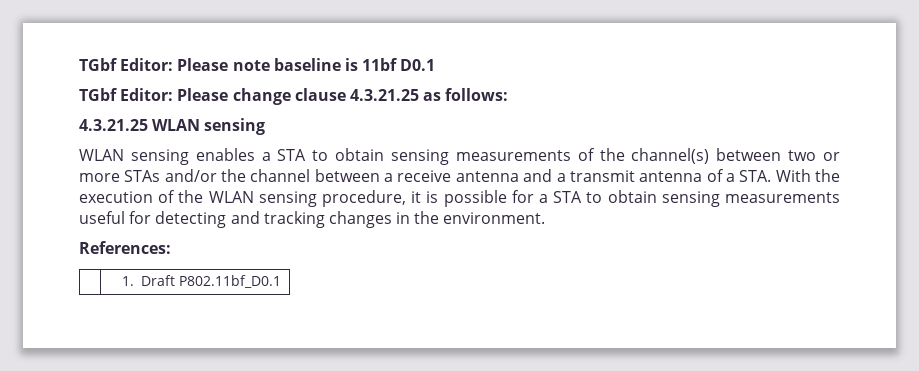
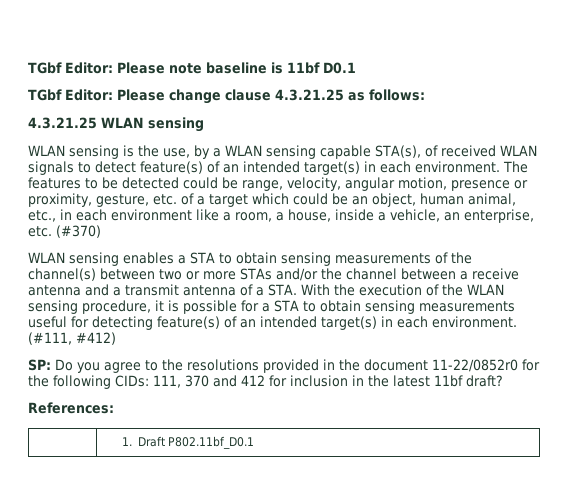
+ WLAN sensing is the use, by a WLAN sensing capable STA(s), of received WLAN signals to detect feature(s) of an intended target(s) in each environment. The features to be detected could be range, velocity, angular motion, presence or proximity, gesture, etc. of a target which could be an object, human animal, etc., in each environment like a room, a house, inside a vehicle, an enterprise, etc. (#370)
- WLAN sensing enables a STA to obtain sensing measurements of the channel(s) between two or more STAs and/or the channel between a receive antenna and a transmit antenna of a STA. With the execution of the WLAN sensing procedure, it is possible for a STA to obtain sensing measurements useful for detecting and tracking changes in the environment.
+ WLAN sensing enables a STA to obtain sensing measurements of the channel(s) between two or more STAs and/or the channel between a receive antenna and a transmit antenna of a STA. With the execution of the WLAN sensing procedure, it is possible for a STA to obtain sensing measurements useful for detecting feature(s) of an intended target(s) in each environment. (#111, #412)
+ SP: Do you agree to the resolutions provided in the document 11-22/0852r0 for the following CIDs: 111, 370 and 412 for inclusion in the latest 11bf draft?

